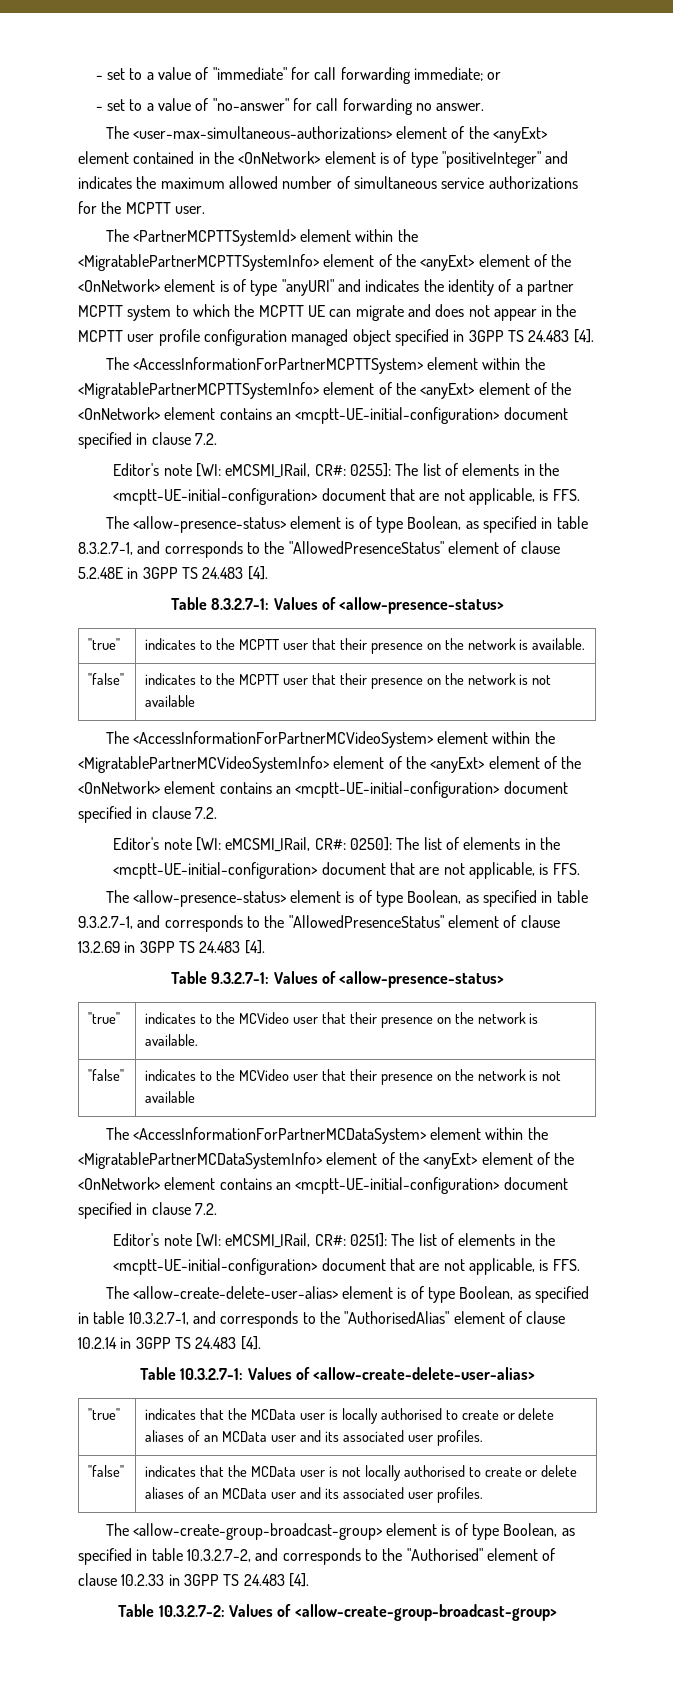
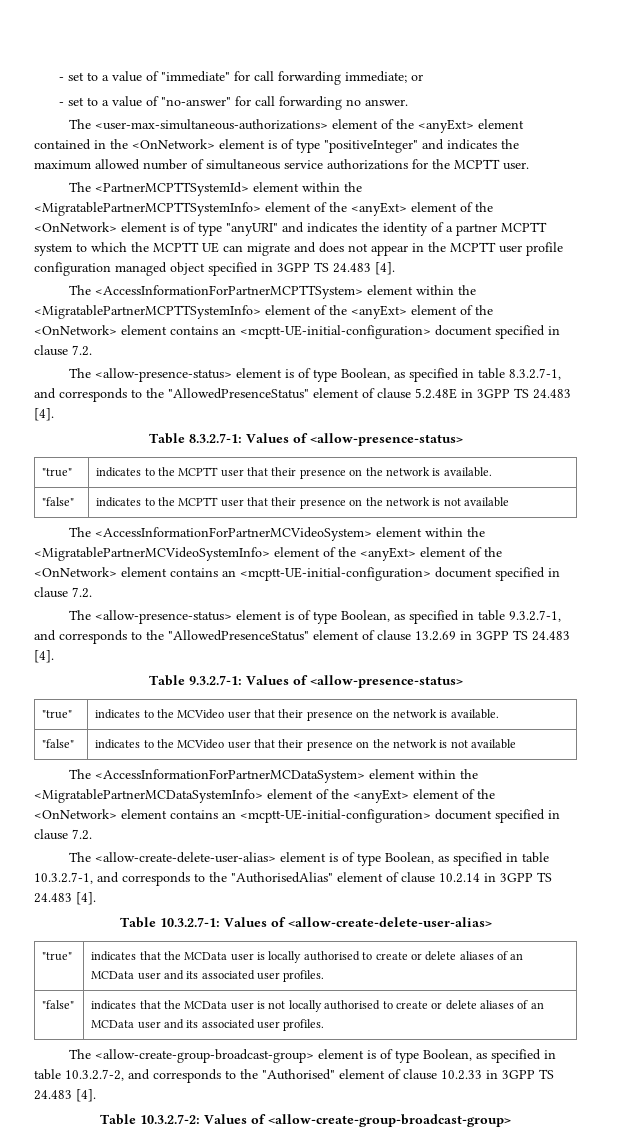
- Editor's note [WI: eMCSMI_IRail, CR#: 0255]: The list of elements in the <mcptt-UE-initial-configuration> document that are not applicable, is FFS.
- Editor's note [WI: eMCSMI_IRail, CR#: 0250]: The list of elements in the <mcptt-UE-initial-configuration> document that are not applicable, is FFS.
- Editor's note [WI: eMCSMI_IRail, CR#: 0251]: The list of elements in the <mcptt-UE-initial-configuration> document that are not applicable, is FFS.

